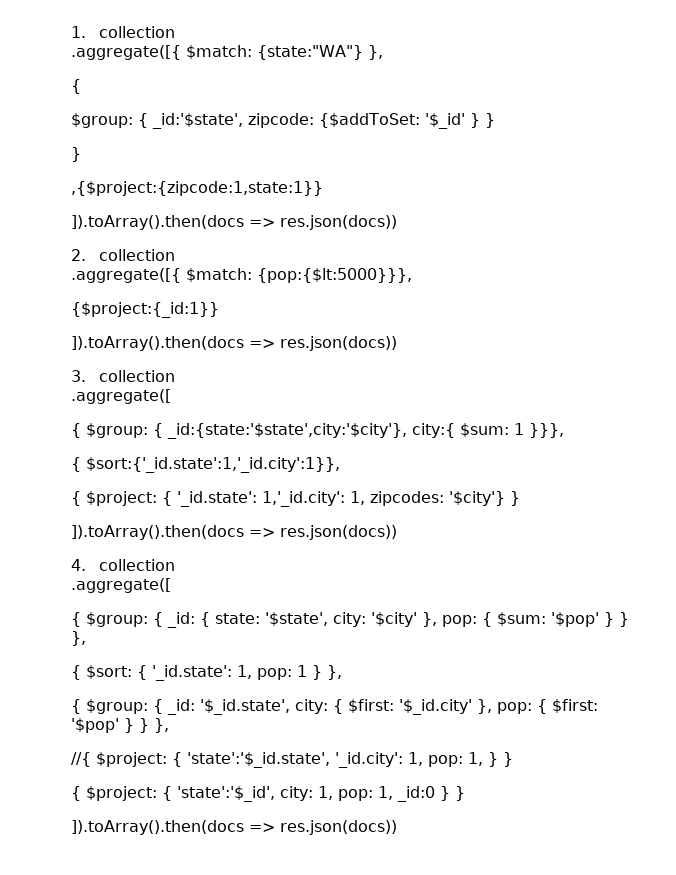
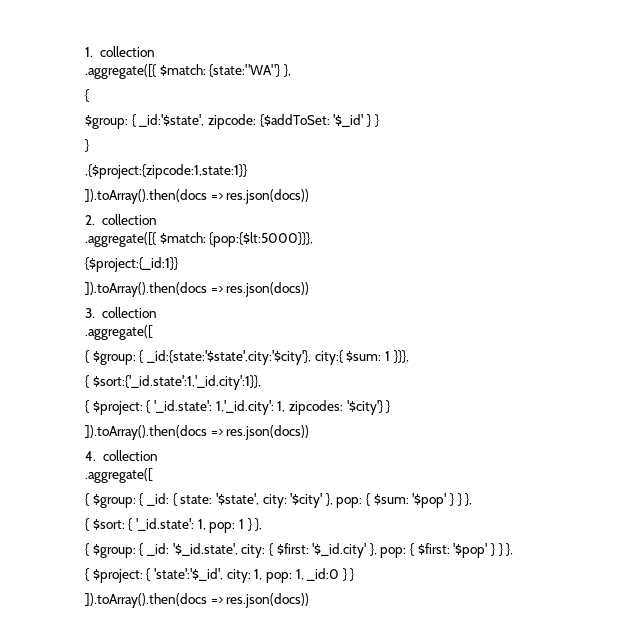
- //{ $project: { 'state':'$_id.state', '_id.city': 1, pop: 1, } }

